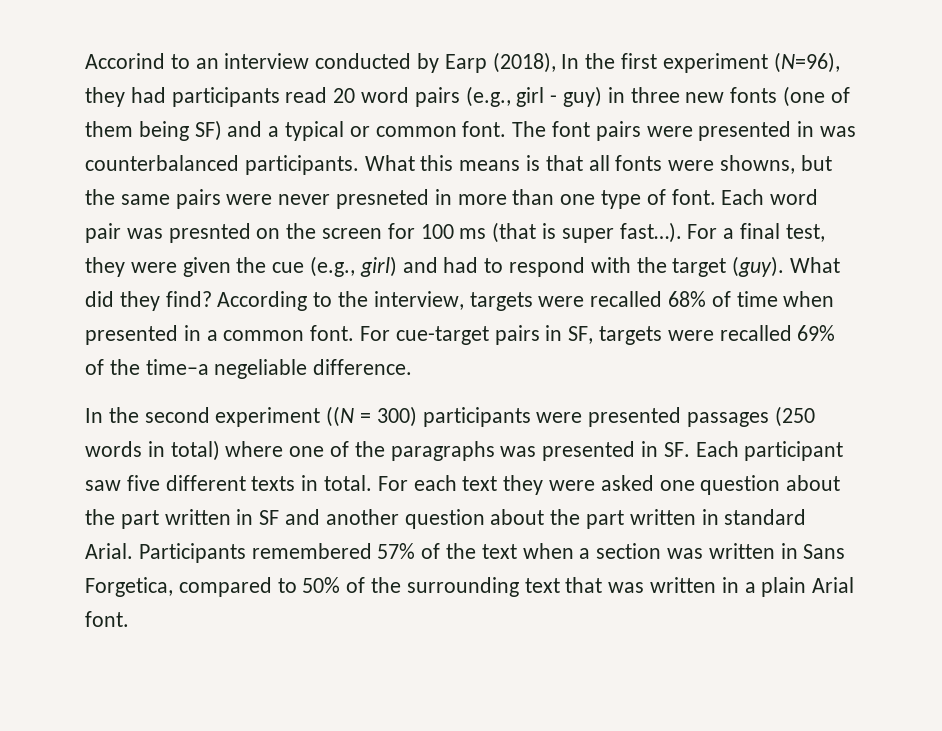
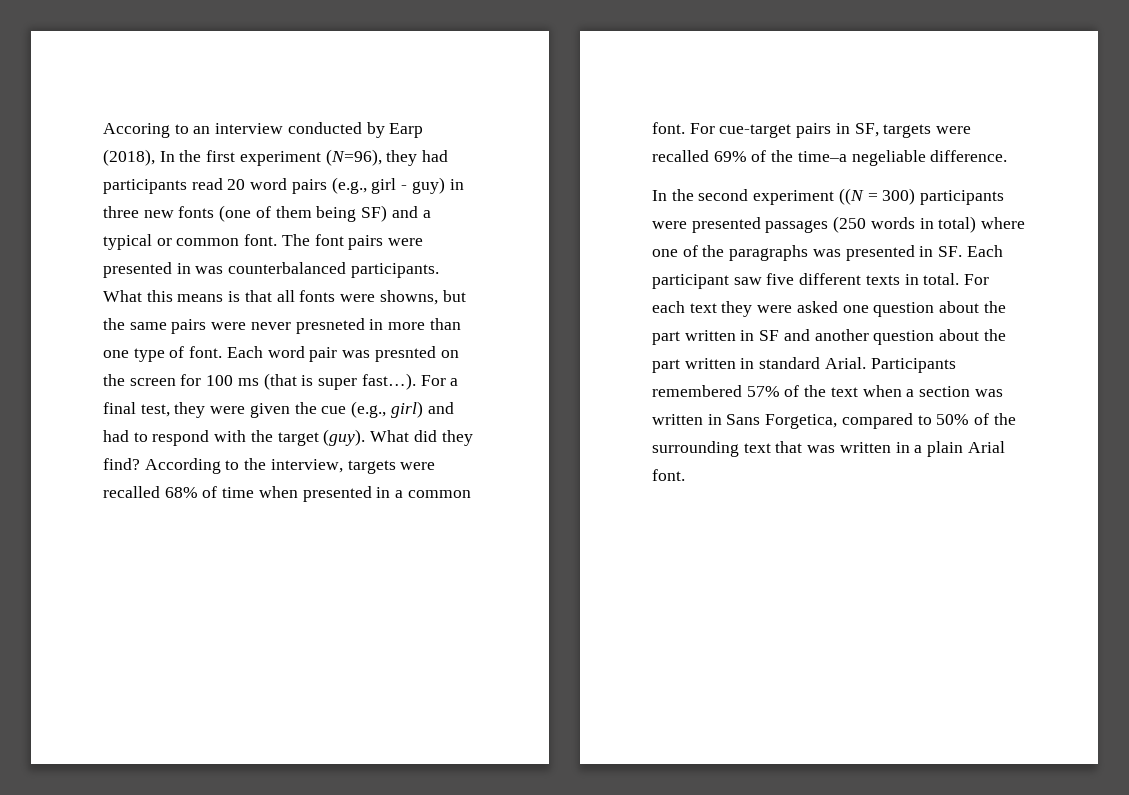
- Accorind to an interview conducted by Earp (2018), In the first experiment (N=96), they had participants read 20 word pairs (e.g., girl - guy) in three new fonts (one of them being SF) and a typical or common font.
+ Accoring to an interview conducted by Earp (2018), In the first experiment (N=96), they had participants read 20 word pairs (e.g., girl - guy) in three new fonts (one of them being SF) and a typical or common font.

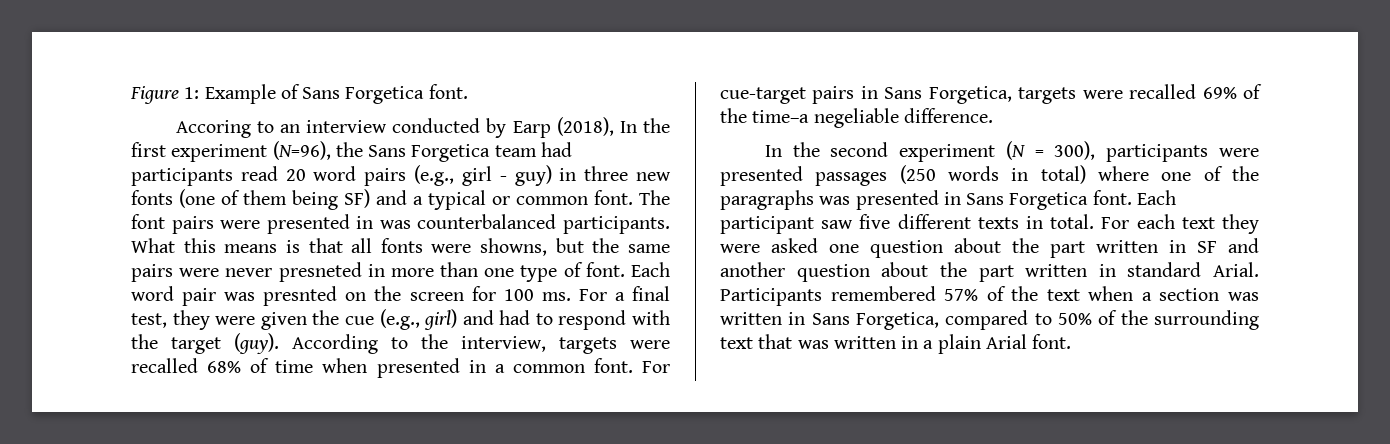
+ Figure 1: Example of Sans Forgetica font.
- Accoring to an interview conducted by Earp (2018), In the first experiment (N=96), they had participants read 20 word pairs (e.g., girl - guy) in three new fonts (one of them being SF) and a typical or common font.
+ Accoring to an interview conducted by Earp (2018), In the first experiment (N=96), the Sans Forgetica team had participants read 20 word pairs (e.g., girl - guy) in three new fonts (one of them being SF) and a typical or common font.
- Each word pair was presnted on the screen for 100 ms (that is super fast…).
+ Each word pair was presnted on the screen for 100 ms.
- What did they find?
- For cue-target pairs in SF, targets were recalled 69% of the time–a negeliable difference.
+ For cue-target pairs in Sans Forgetica, targets were recalled 69% of the time–a negeliable difference.
- In the second experiment ((N = 300) participants were presented passages (250 words in total) where one of the paragraphs was presented in SF. Each participant saw five different texts in total.
+ In the second experiment (N = 300), participants were presented passages (250 words in total) where one of the paragraphs was presented in Sans Forgetica font. Each participant saw five different texts in total.

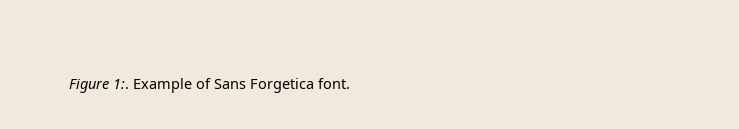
- Figure 1: Example of Sans Forgetica font.
+ Figure 1:. Example of Sans Forgetica font.
- Accoring to an interview conducted by Earp (2018), In the first experiment (N=96), the Sans Forgetica team had participants read 20 word pairs (e.g., girl - guy) in three new fonts (one of them being SF) and a typical or common font. The font pairs were presented in was counterbalanced participants. What this means is that all fonts were showns, but the same pairs were never presneted in more than one type of font. Each word pair was presnted on the screen for 100 ms. For a final test, they were given the cue (e.g., girl) and had to respond with the target (guy). According to the interview, targets were recalled 68% of time when presented in a common font. For cue-target pairs in Sans Forgetica, targets were recalled 69% of the time–a negeliable difference.
- In the second experiment (N = 300), participants were presented passages (250 words in total) where one of the paragraphs was presented in Sans Forgetica font. Each participant saw five different texts in total. For each text they were asked one question about the part written in SF and another question about the part written in standard Arial. Participants remembered 57% of the text when a section was written in Sans Forgetica, compared to 50% of the surrounding text that was written in a plain Arial font.

